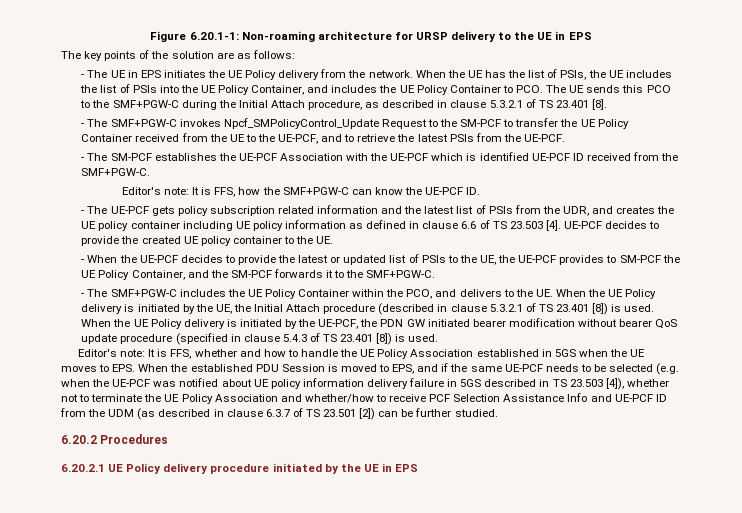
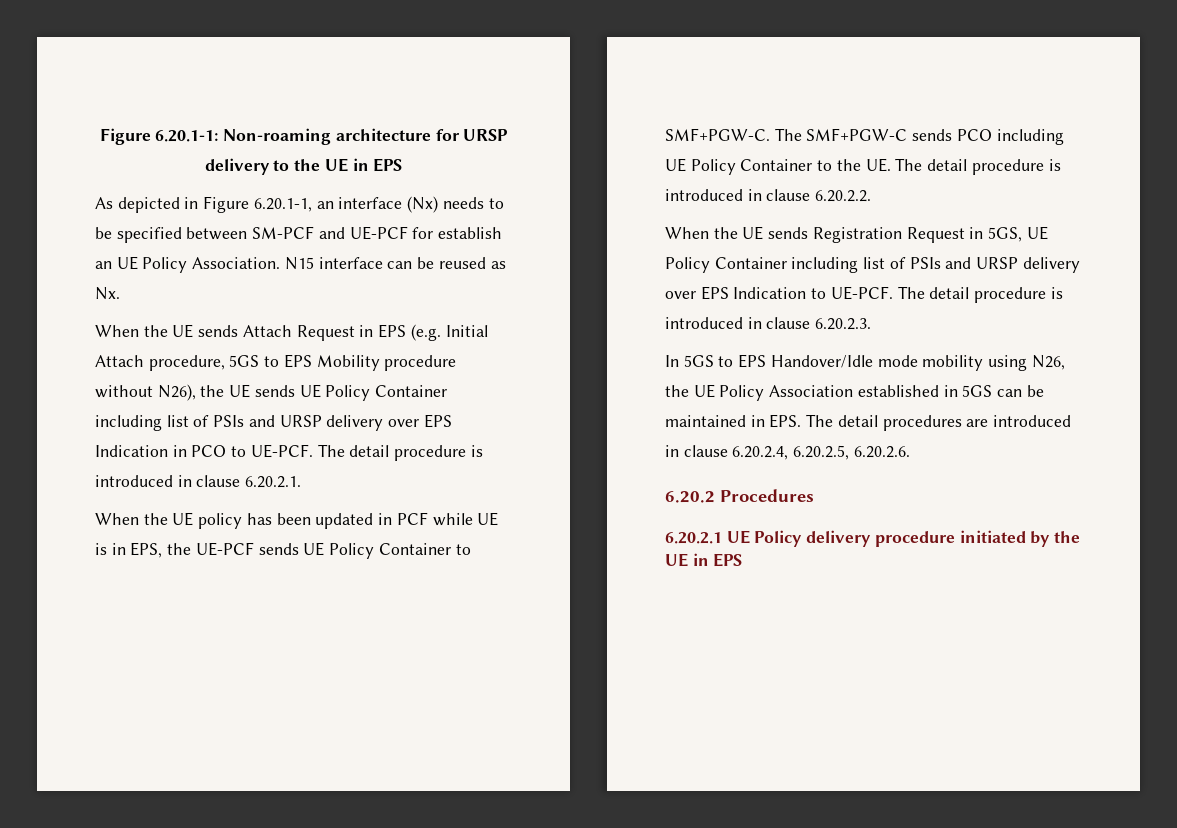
- The key points of the solution are as follows:
- - The UE in EPS initiates the UE Policy delivery from the network. When the UE has the list of PSIs, the UE includes the list of PSIs into the UE Policy Container, and includes the UE Policy Container to PCO. The UE sends this PCO to the SMF+PGW-C during the Initial Attach procedure, as described in clause 5.3.2.1 of TS 23.401 [8].
- - The SMF+PGW-C invokes Npcf_SMPolicyControl_Update Request to the SM-PCF to transfer the UE Policy Container received from the UE to the UE-PCF, and to retrieve the latest PSIs from the UE-PCF.
- - The SM-PCF establishes the UE-PCF Association with the UE-PCF which is identified UE-PCF ID received from the SMF+PGW-C.
- Editor's note: It is FFS, how the SMF+PGW-C can know the UE-PCF ID.
- - The UE-PCF gets policy subscription related information and the latest list of PSIs from the UDR, and creates the UE policy container including UE policy information as defined in clause 6.6 of TS 23.503 [4]. UE-PCF decides to provide the created UE policy container to the UE.
- - When the UE-PCF decides to provide the latest or updated list of PSIs to the UE, the UE-PCF provides to SM-PCF the UE Policy Container, and the SM-PCF forwards it to the SMF+PGW-C.
- - The SMF+PGW-C includes the UE Policy Container within the PCO, and delivers to the UE. When the UE Policy delivery is initiated by the UE, the Initial Attach procedure (described in clause 5.3.2.1 of TS 23.401 [8]) is used. When the UE Policy delivery is initiated by the UE-PCF, the PDN GW initiated bearer modification without bearer QoS update procedure (specified in clause 5.4.3 of TS 23.401 [8]) is used.
- Editor's note: It is FFS, whether and how to handle the UE Policy Association established in 5GS when the UE moves to EPS. When the established PDU Session is moved to EPS, and if the same UE-PCF needs to be selected (e.g. when the UE-PCF was notified about UE policy information delivery failure in 5GS described in TS 23.503 [4]), whether not to terminate the UE Policy Association and whether/how to receive PCF Selection Assistance Info and UE-PCF ID from the UDM (as described in clause 6.3.7 of TS 23.501 [2]) can be further studied.
+ As depicted in Figure 6.20.1-1, an interface (Nx) needs to be specified between SM-PCF and UE-PCF for establish an UE Policy Association. N15 interface can be reused as Nx.
+ When the UE sends Attach Request in EPS (e.g. Initial Attach procedure, 5GS to EPS Mobility procedure without N26), the UE sends UE Policy Container including list of PSIs and URSP delivery over EPS Indication in PCO to UE-PCF. The detail procedure is introduced in clause 6.20.2.1.
+ When the UE policy has been updated in PCF while UE is in EPS, the UE-PCF sends UE Policy Container to SMF+PGW-C. The SMF+PGW-C sends PCO including UE Policy Container to the UE. The detail procedure is introduced in clause 6.20.2.2.
+ When the UE sends Registration Request in 5GS, UE Policy Container including list of PSIs and URSP delivery over EPS Indication to UE-PCF. The detail procedure is introduced in clause 6.20.2.3.
+ In 5GS to EPS Handover/Idle mode mobility using N26, the UE Policy Association established in 5GS can be maintained in EPS. The detail procedures are introduced in clause 6.20.2.4, 6.20.2.5, 6.20.2.6.

